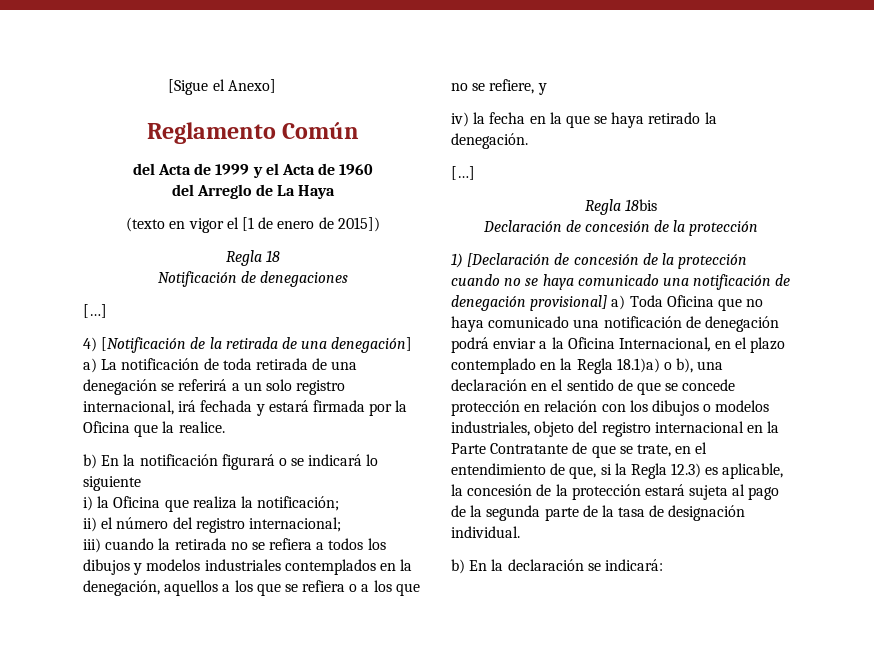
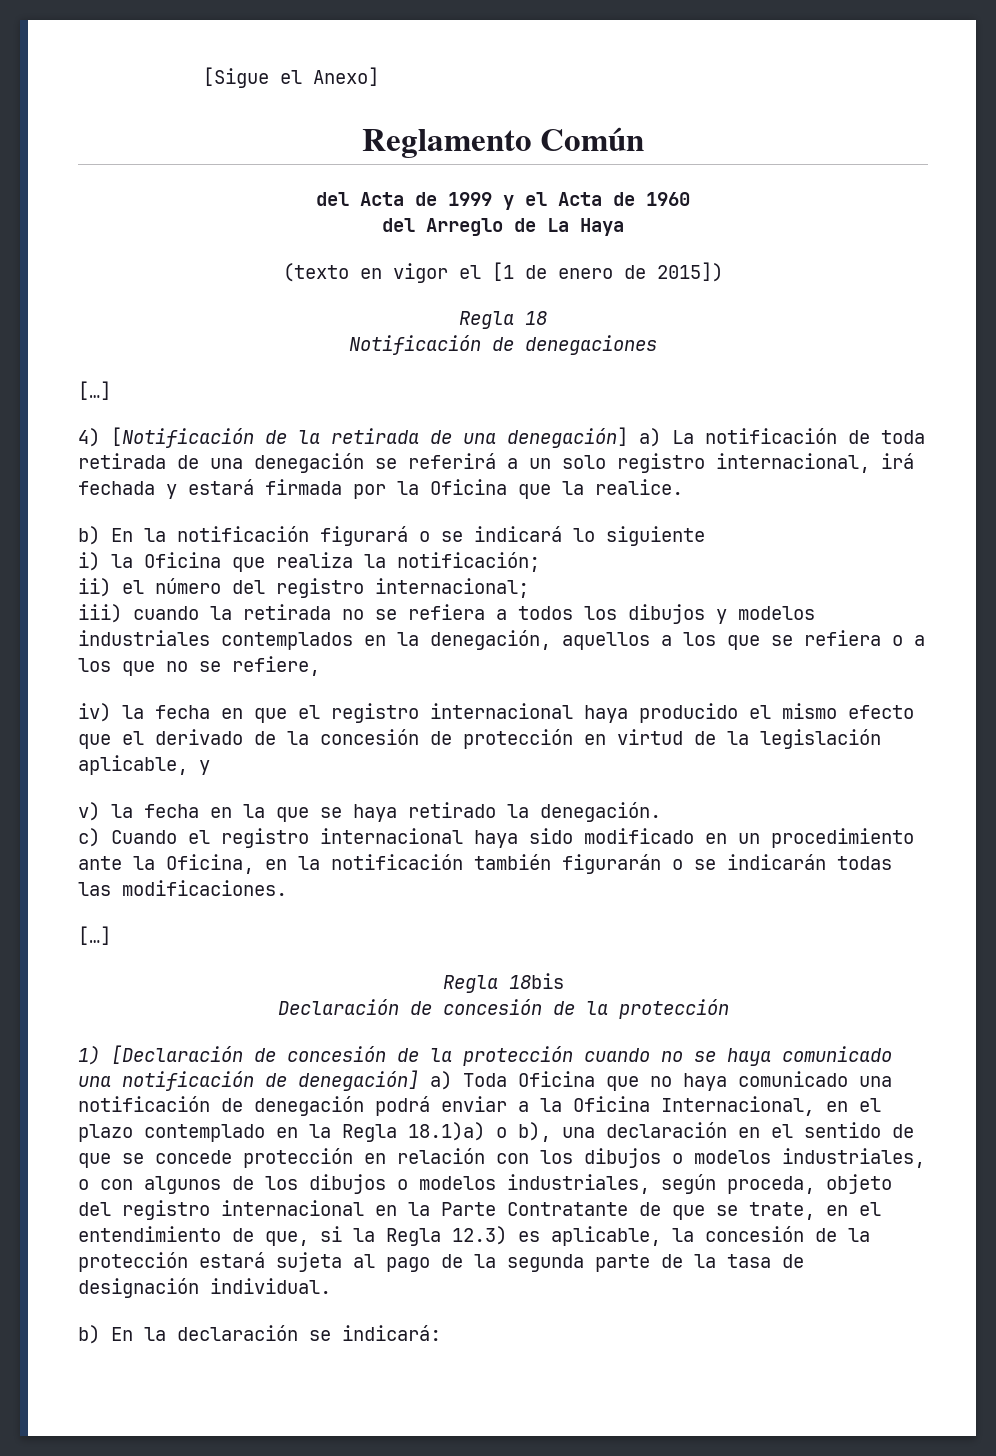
- iii) cuando la retirada no se refiera a todos los dibujos y modelos industriales contemplados en la denegación, aquellos a los que se refiera o a los que no se refiere, y
+ iii) cuando la retirada no se refiera a todos los dibujos y modelos industriales contemplados en la denegación, aquellos a los que se refiera o a los que no se refiere,
+ iv) la fecha en que el registro internacional haya producido el mismo efecto que el derivado de la concesión de protección en virtud de la legislación aplicable, y
- iv) la fecha en la que se haya retirado la denegación.
+ v) la fecha en la que se haya retirado la denegación.
+ c) Cuando el registro internacional haya sido modificado en un procedimiento ante la Oficina, en la notificación también figurarán o se indicarán todas las modificaciones.
- 1) [Declaración de concesión de la protección cuando no se haya comunicado una notificación de denegación provisional] a) Toda Oficina que no haya comunicado una notificación de denegación podrá enviar a la Oficina Internacional, en el plazo contemplado en la Regla 18.1)a) o b), una declaración en el sentido de que se concede protección en relación con los dibujos o modelos industriales, objeto del registro internacional en la Parte Contratante de que se trate, en el entendimiento de que, si la Regla 12.3) es aplicable, la concesión de la protección estará sujeta al pago de la segunda parte de la tasa de designación individual.
+ 1) [Declaración de concesión de la protección cuando no se haya comunicado una notificación de denegación] a) Toda Oficina que no haya comunicado una notificación de denegación podrá enviar a la Oficina Internacional, en el plazo contemplado en la Regla 18.1)a) o b), una declaración en el sentido de que se concede protección en relación con los dibujos o modelos industriales, o con algunos de los dibujos o modelos industriales, según proceda, objeto del registro internacional en la Parte Contratante de que se trate, en el entendimiento de que, si la Regla 12.3) es aplicable, la concesión de la protección estará sujeta al pago de la segunda parte de la tasa de designación individual.

